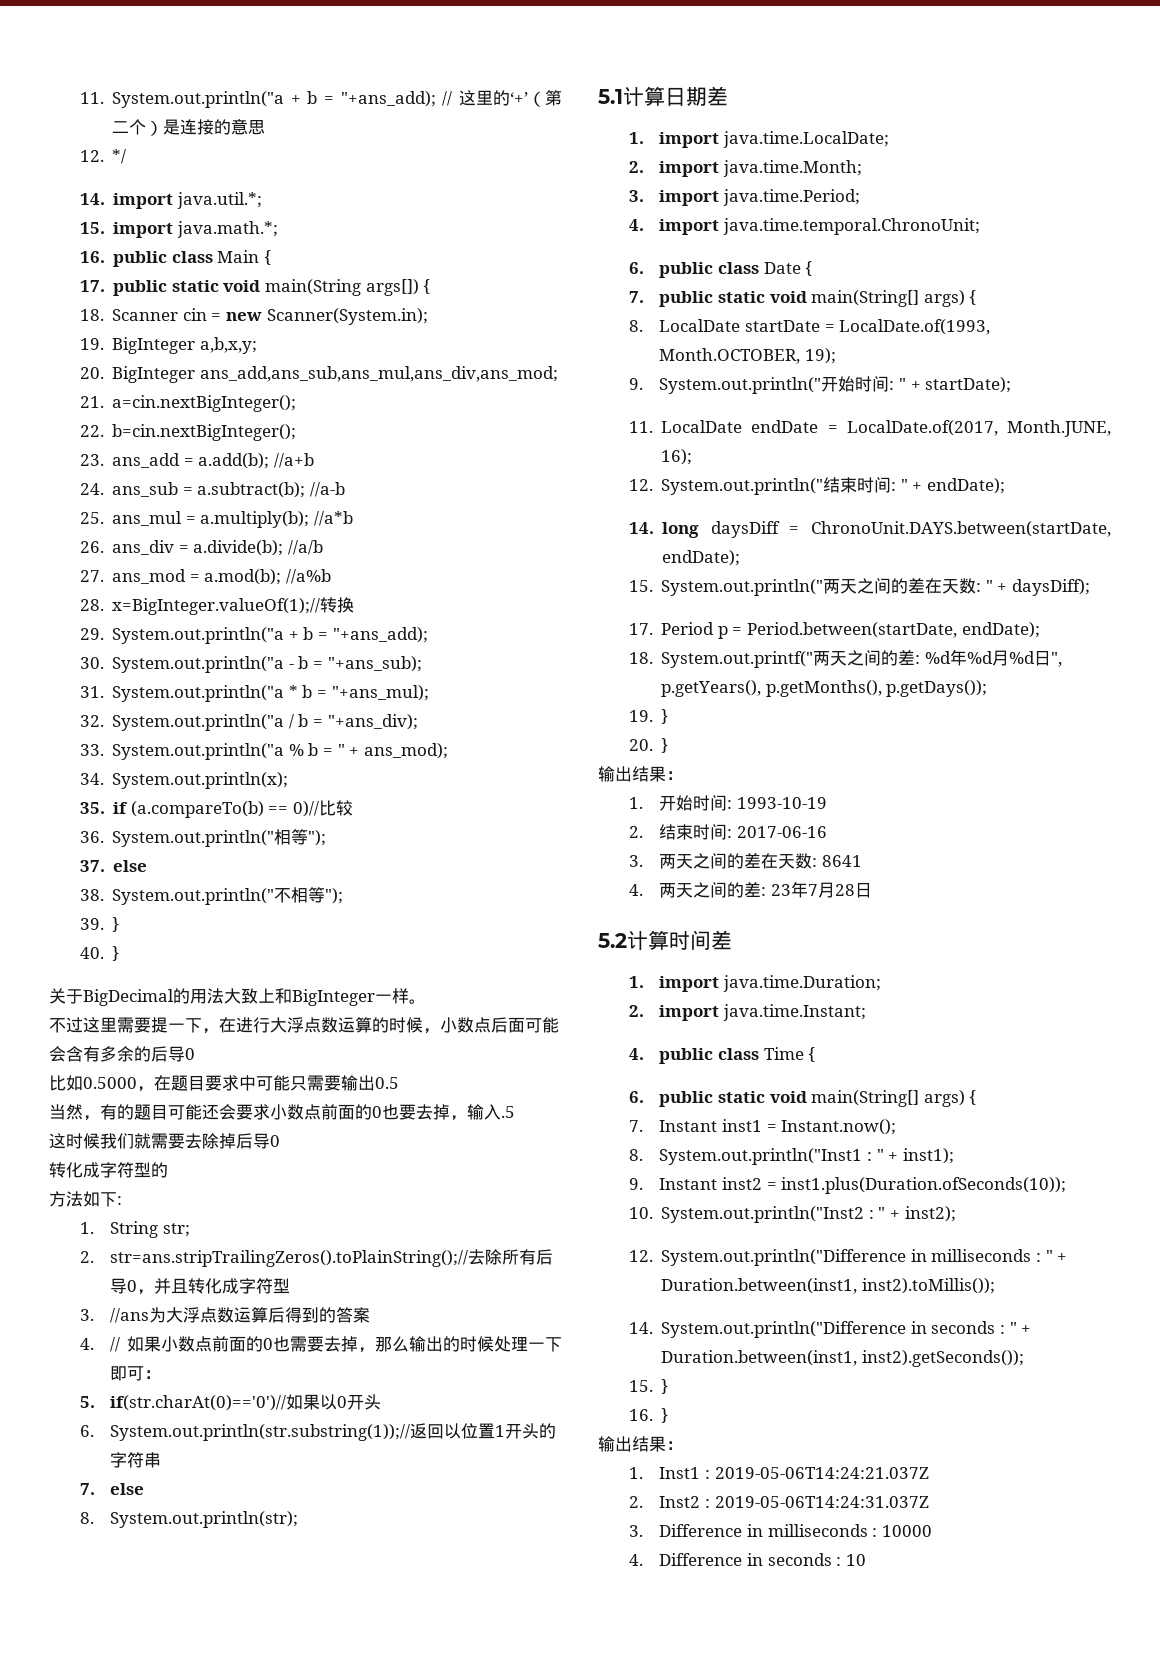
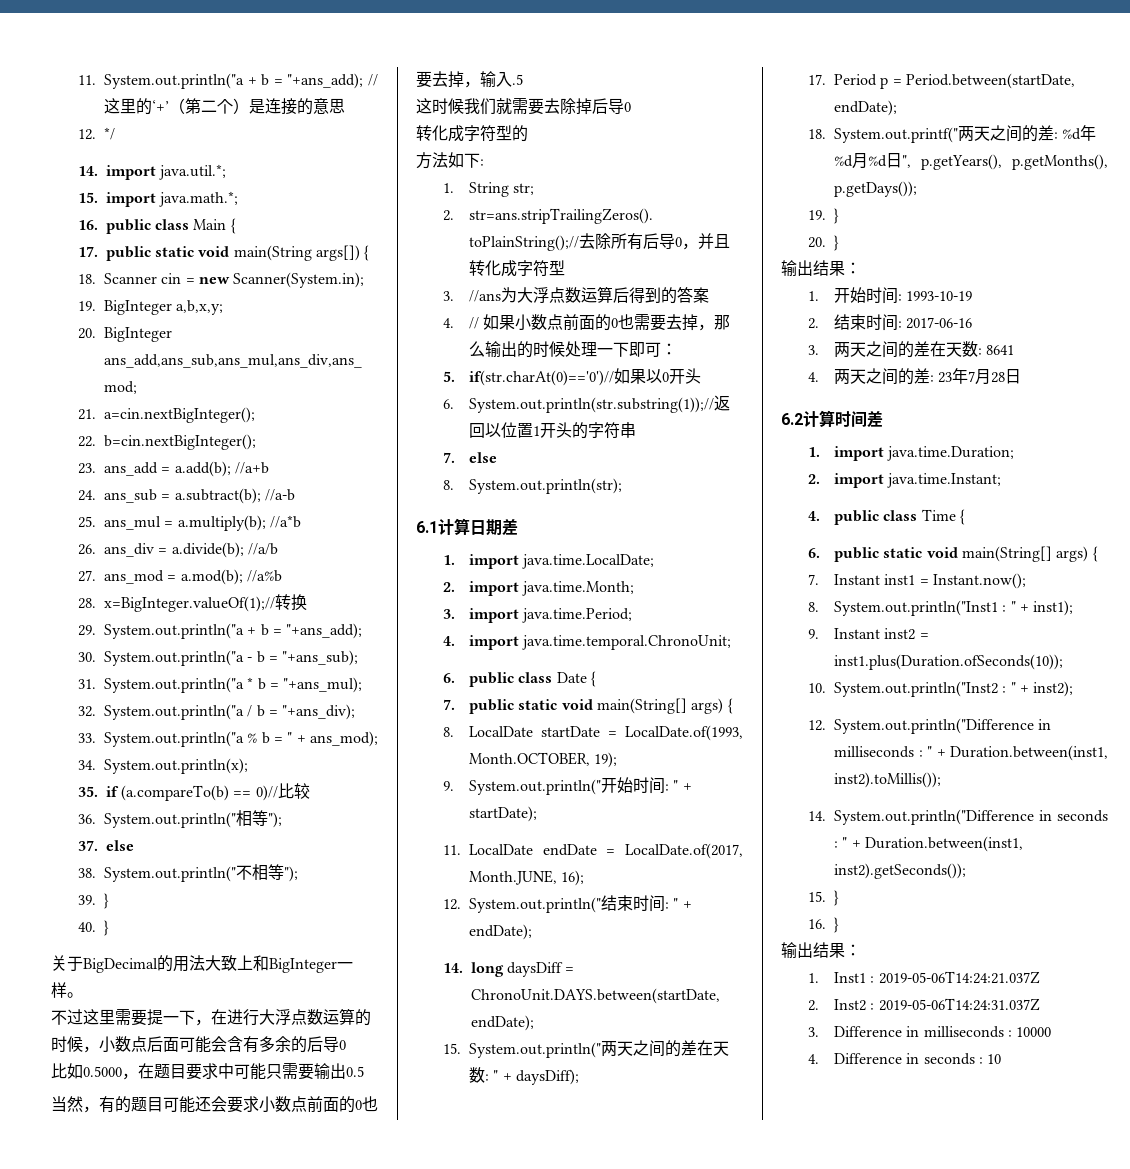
- 5.1计算日期差
+ 6.1计算日期差
- 5.2计算时间差
+ 6.2计算时间差

